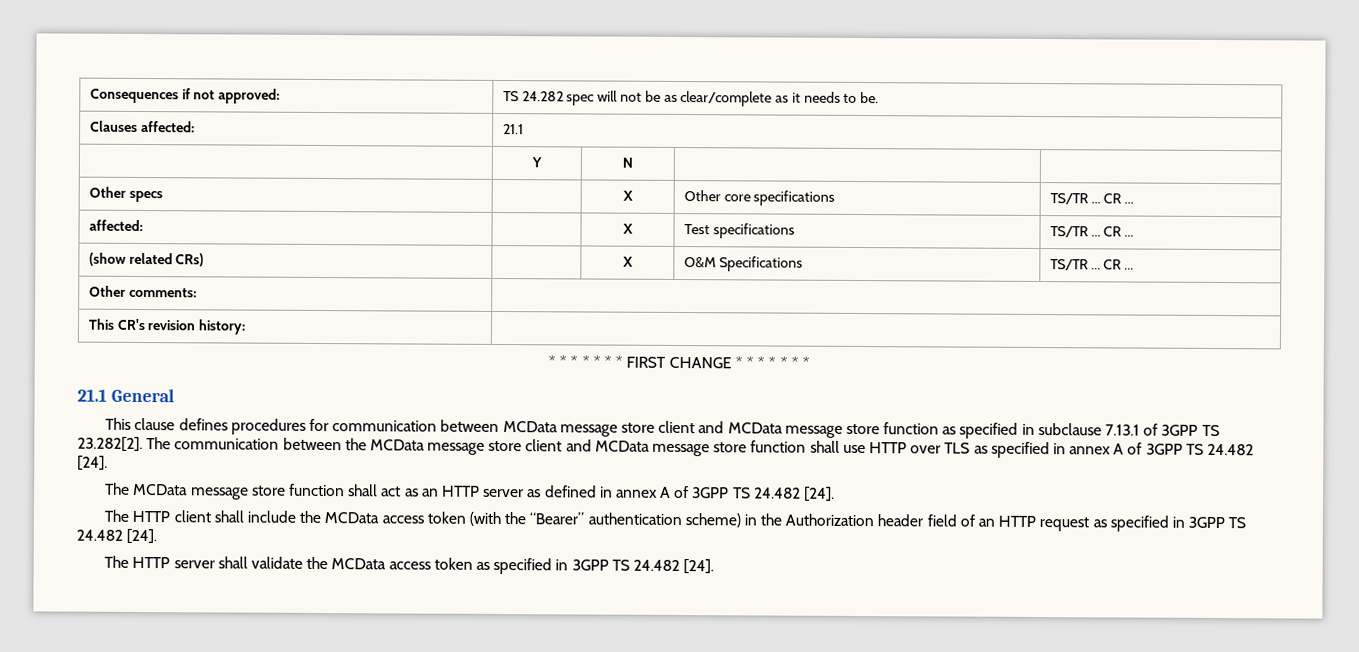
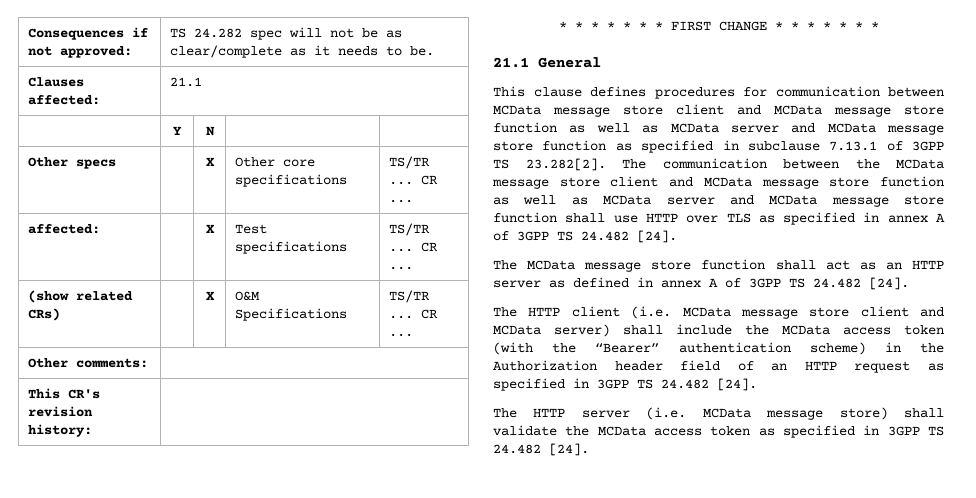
- This clause defines procedures for communication between MCData message store client and MCData message store function as specified in subclause 7.13.1 of 3GPP TS 23.282[2]. The communication between the MCData message store client and MCData message store function shall use HTTP over TLS as specified in annex A of 3GPP TS 24.482 [24].
+ This clause defines procedures for communication between MCData message store client and MCData message store function as well as MCData server and MCData message store function as specified in subclause 7.13.1 of 3GPP TS 23.282[2]. The communication between the MCData message store client and MCData message store function as well as MCData server and MCData message store function shall use HTTP over TLS as specified in annex A of 3GPP TS 24.482 [24].
- The HTTP client shall include the MCData access token (with the “Bearer” authentication scheme) in the Authorization header field of an HTTP request as specified in 3GPP TS 24.482 [24].
+ The HTTP client (i.e. MCData message store client and MCData server) shall include the MCData access token (with the “Bearer” authentication scheme) in the Authorization header field of an HTTP request as specified in 3GPP TS 24.482 [24].
- The HTTP server shall validate the MCData access token as specified in 3GPP TS 24.482 [24].
+ The HTTP server (i.e. MCData message store) shall validate the MCData access token as specified in 3GPP TS 24.482 [24].

